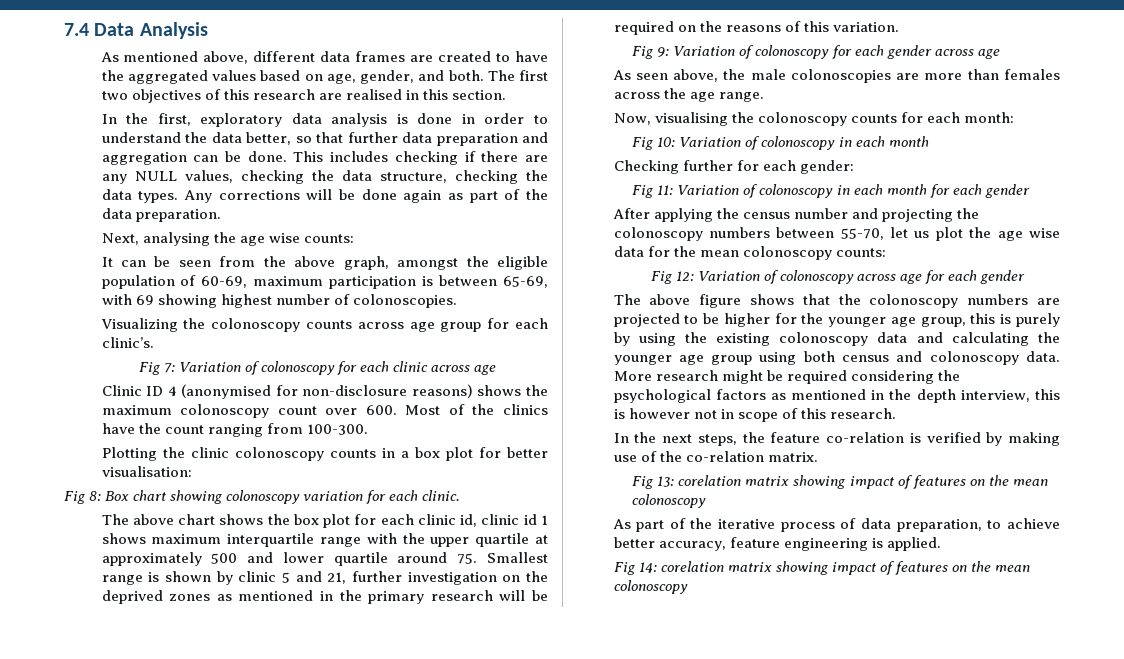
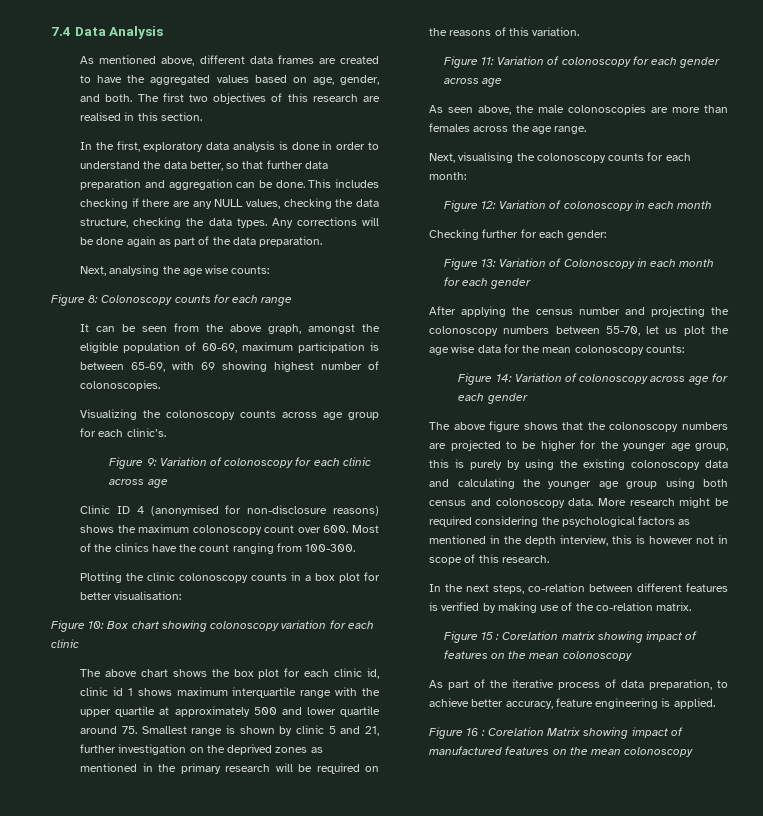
+ Figure 8: Colonoscopy counts for each range
- Fig 7: Variation of colonoscopy for each clinic across age
+ Figure 9: Variation of colonoscopy for each clinic across age
- Fig 8: Box chart showing colonoscopy variation for each clinic.
+ Figure 10: Box chart showing colonoscopy variation for each clinic
- Fig 9: Variation of colonoscopy for each gender across age
+ Figure 11: Variation of colonoscopy for each gender across age
- Now, visualising the colonoscopy counts for each month:
+ Next, visualising the colonoscopy counts for each month:
- Fig 10: Variation of colonoscopy in each month
+ Figure 12: Variation of colonoscopy in each month
- Fig 11: Variation of colonoscopy in each month for each gender
+ Figure 13: Variation of Colonoscopy in each month for each gender
- Fig 12: Variation of colonoscopy across age for each gender
+ Figure 14: Variation of colonoscopy across age for each gender
- In the next steps, the feature co-relation is verified by making use of the co-relation matrix.
+ In the next steps, co-relation between different features is verified by making use of the co-relation matrix.
- Fig 13: corelation matrix showing impact of features on the mean colonoscopy
+ Figure 15 : Corelation matrix showing impact of features on the mean colonoscopy
- Fig 14: corelation matrix showing impact of features on the mean colonoscopy
+ Figure 16 : Corelation Matrix showing impact of manufactured features on the mean colonoscopy

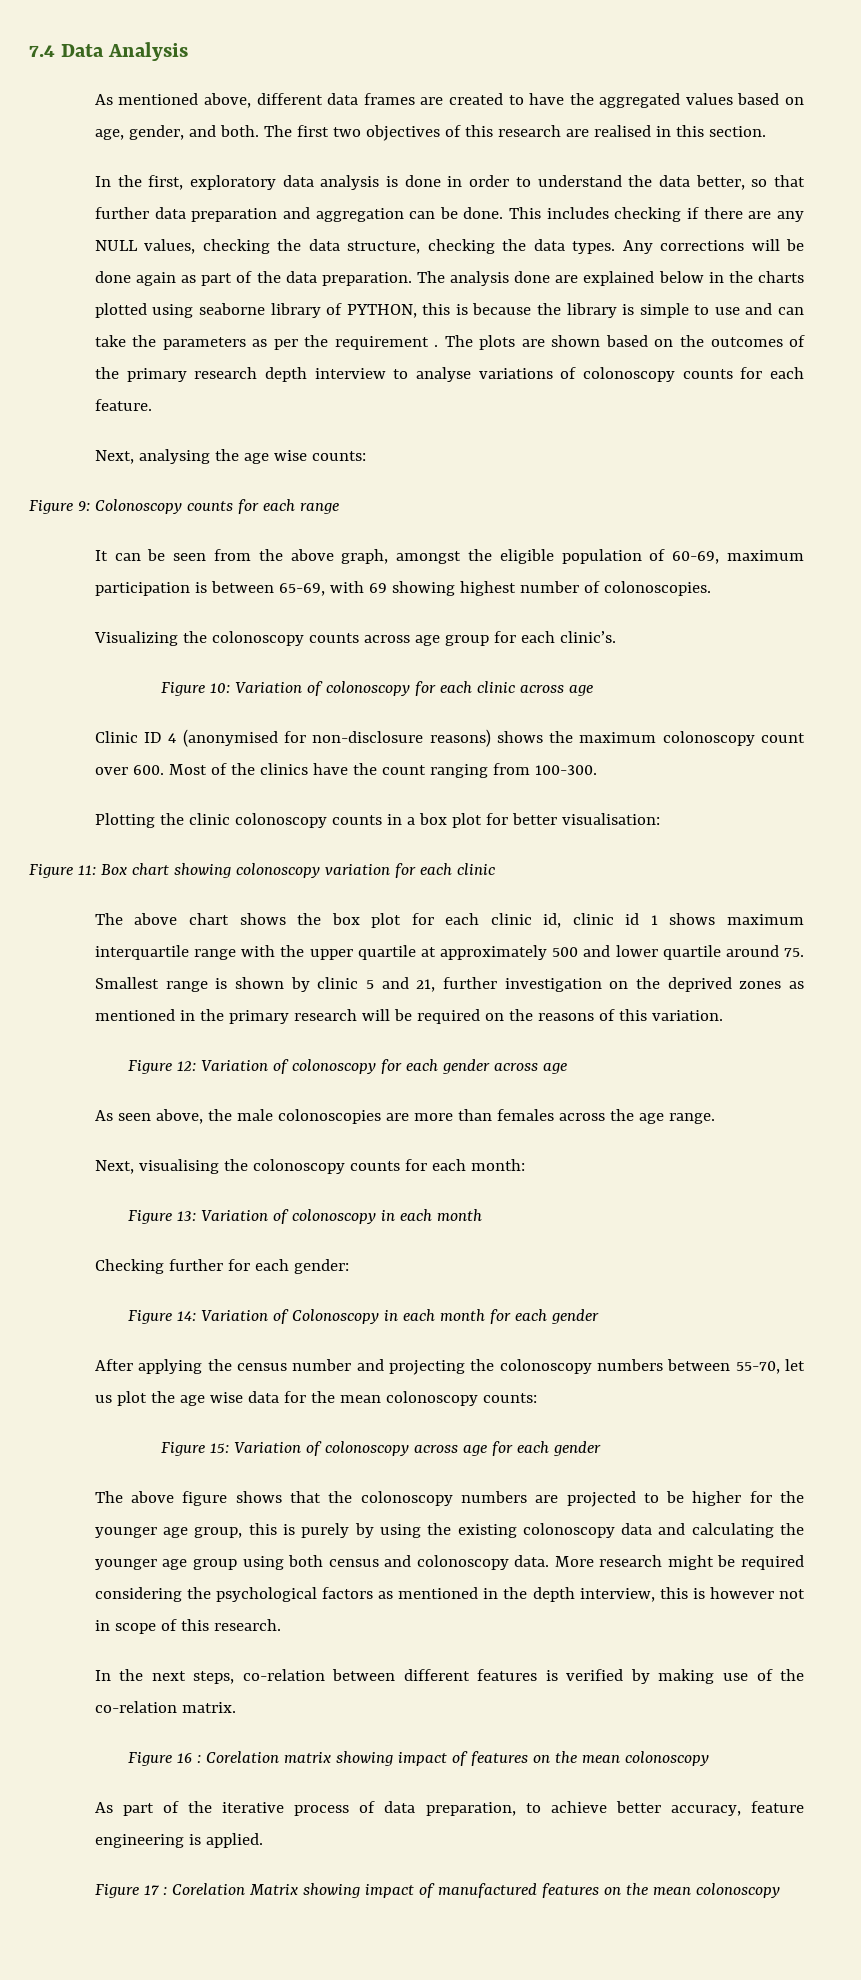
+ The analysis done are explained below in the charts plotted using seaborne library of PYTHON, this is because the library is simple to use and can take the parameters as per the requirement . The plots are shown based on the outcomes of the primary research depth interview to analyse variations of colonoscopy counts for each feature.
- Figure 8: Colonoscopy counts for each range
+ Figure 9: Colonoscopy counts for each range
- Figure 9: Variation of colonoscopy for each clinic across age
+ Figure 10: Variation of colonoscopy for each clinic across age
- Figure 10: Box chart showing colonoscopy variation for each clinic
+ Figure 11: Box chart showing colonoscopy variation for each clinic
- Figure 11: Variation of colonoscopy for each gender across age
+ Figure 12: Variation of colonoscopy for each gender across age
- Figure 12: Variation of colonoscopy in each month
+ Figure 13: Variation of colonoscopy in each month
- Figure 13: Variation of Colonoscopy in each month for each gender
+ Figure 14: Variation of Colonoscopy in each month for each gender
- Figure 14: Variation of colonoscopy across age for each gender
+ Figure 15: Variation of colonoscopy across age for each gender
- Figure 15 : Corelation matrix showing impact of features on the mean colonoscopy
+ Figure 16 : Corelation matrix showing impact of features on the mean colonoscopy
- Figure 16 : Corelation Matrix showing impact of manufactured features on the mean colonoscopy
+ Figure 17 : Corelation Matrix showing impact of manufactured features on the mean colonoscopy

